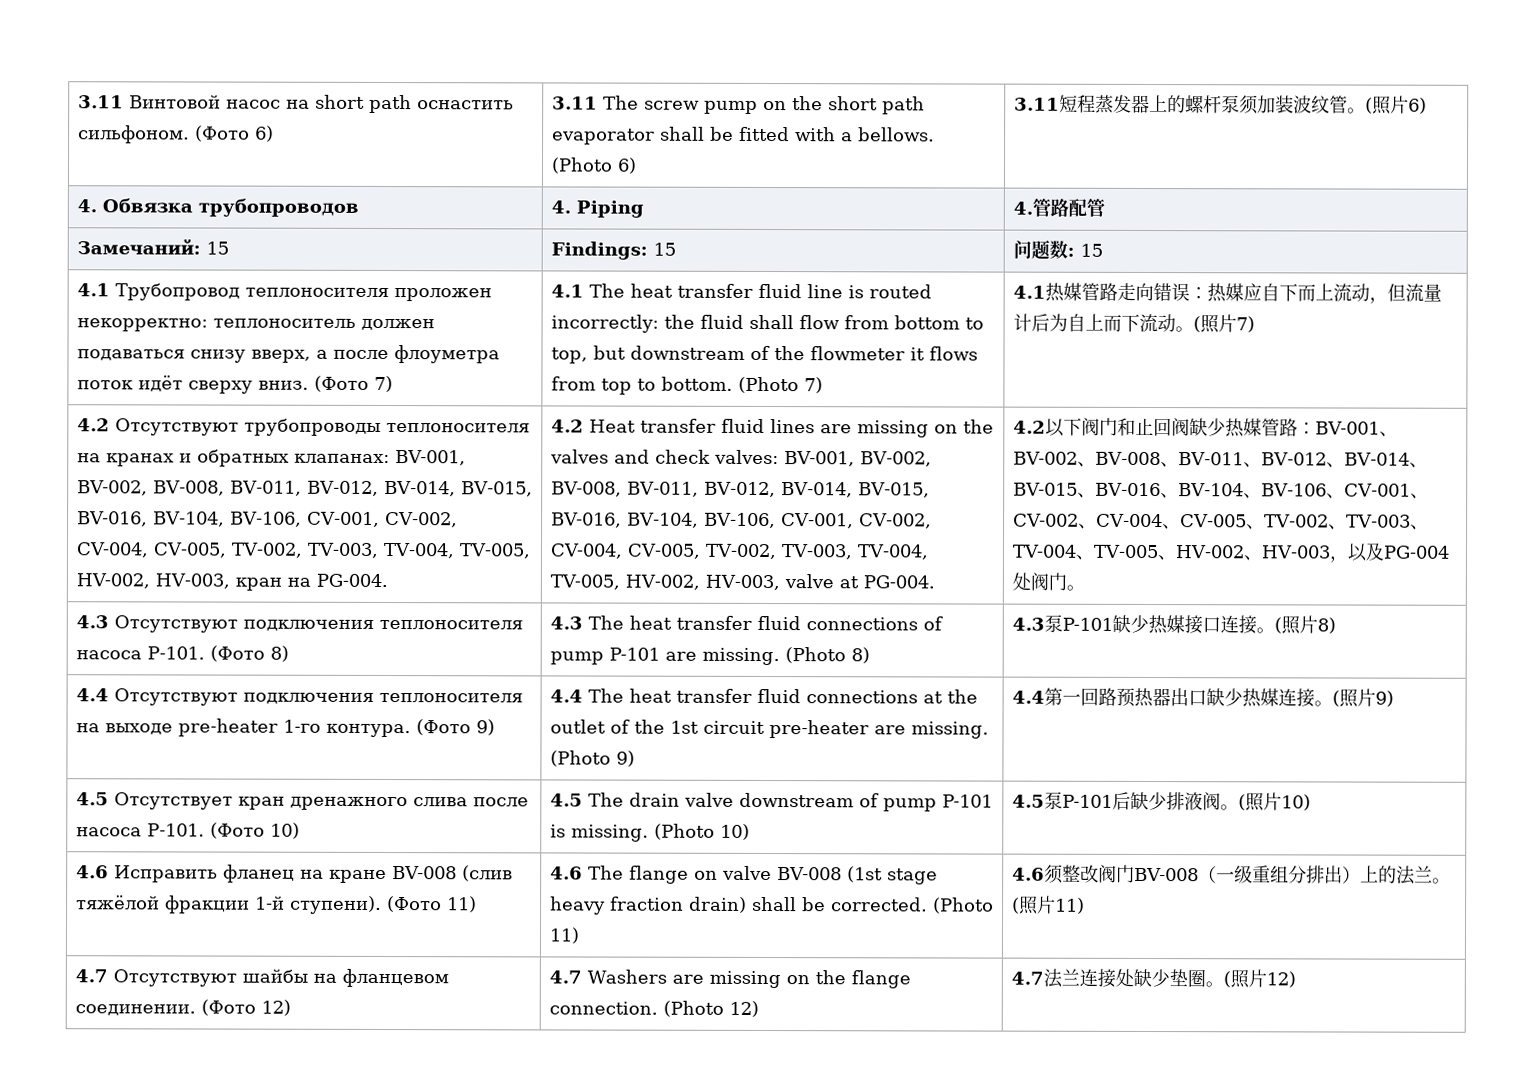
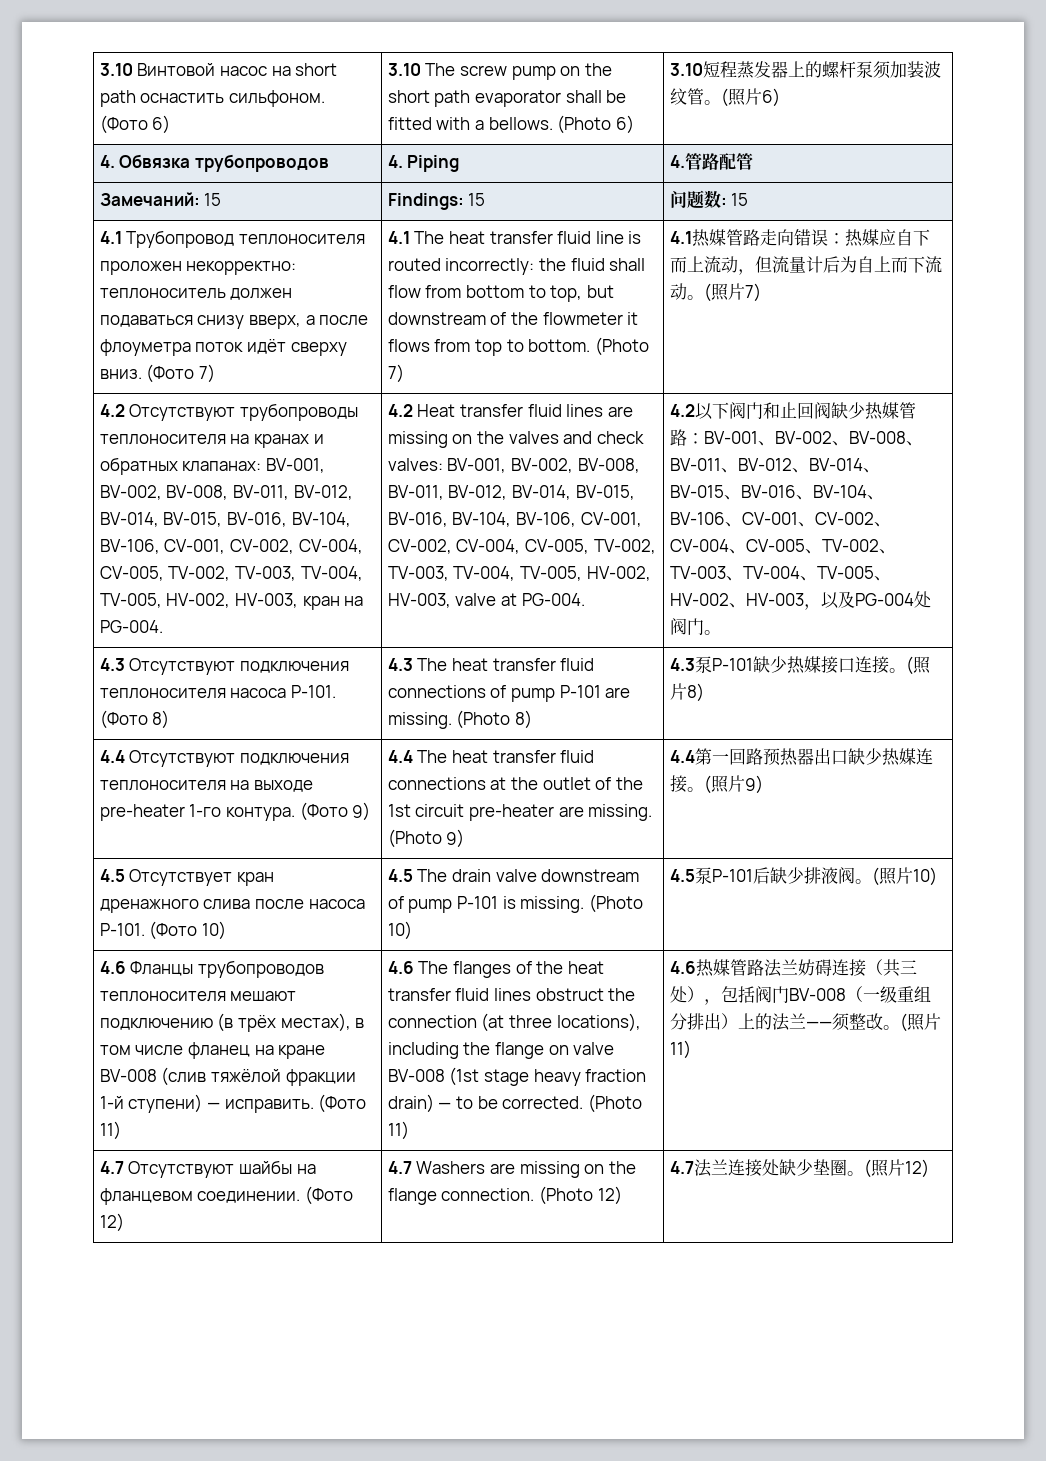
- 3.11 Винтовой насос на short path оснастить сильфоном. (Фото 6) | 3.11 The screw pump on the short path evaporator shall be fitted with a bellows. (Photo 6) | 3.11短程蒸发器上的螺杆泵须加装波纹管。(照片6)
+ 3.10 Винтовой насос на short path оснастить сильфоном. (Фото 6) | 3.10 The screw pump on the short path evaporator shall be fitted with a bellows. (Photo 6) | 3.10短程蒸发器上的螺杆泵须加装波纹管。(照片6)
- 4.6 Исправить фланец на кране BV-008 (слив тяжёлой фракции 1-й ступени).
+ 4.6 Фланцы трубопроводов теплоносителя мешают подключению (в трёх местах), в том числе фланец на кране BV-008 (слив тяжёлой фракции 1-й ступени) — исправить.
- 4.6 The flange on valve BV-008 (1st stage heavy fraction drain) shall be corrected.
+ 4.6 The flanges of the heat transfer fluid lines obstruct the connection (at three locations), including the flange on valve BV-008 (1st stage heavy fraction drain) — to be corrected.
- 4.6须整改阀门BV-008（一级重组分排出）上的法兰。
+ 4.6热媒管路法兰妨碍连接（共三处），包括阀门BV-008（一级重组分排出）上的法兰——须整改。

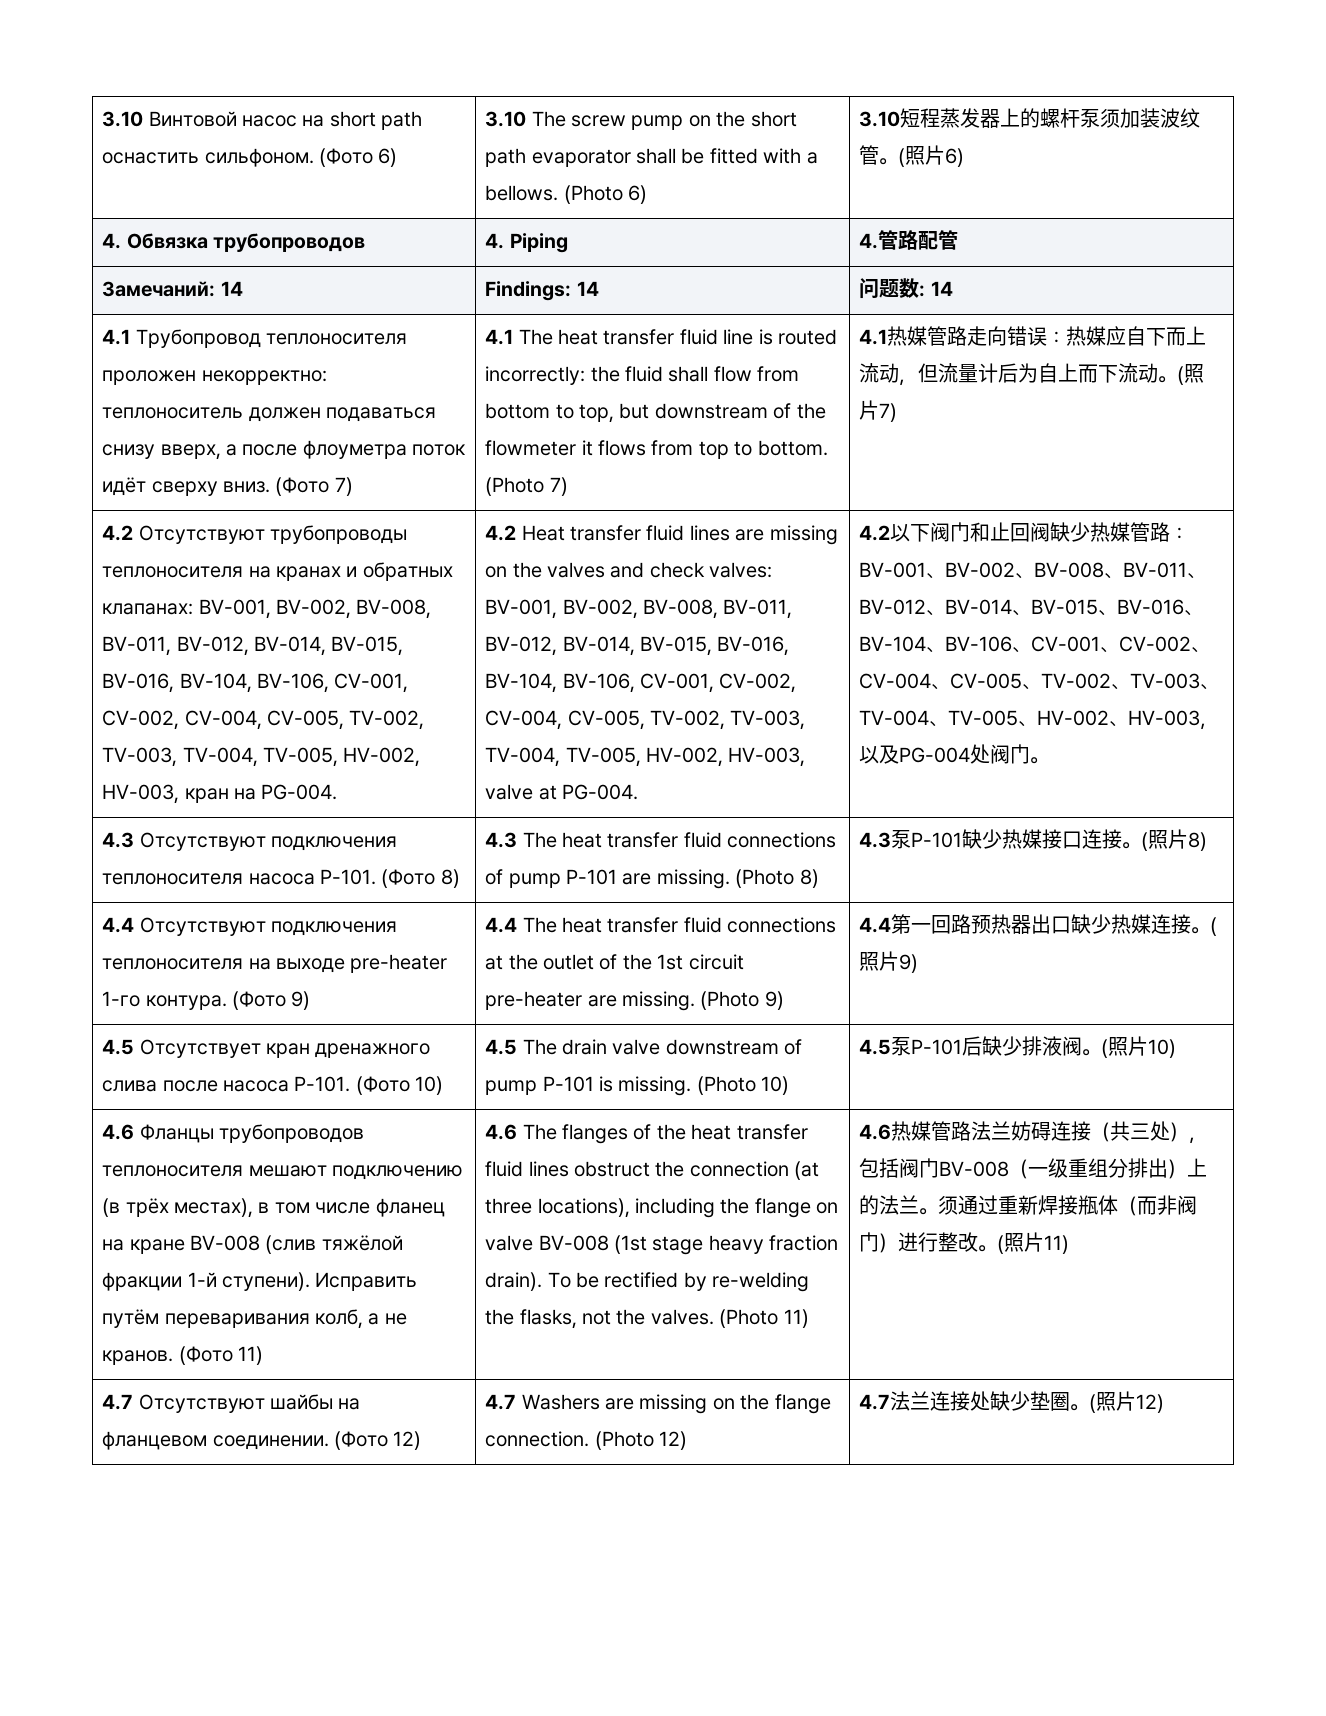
- Замечаний: 15 | Findings: 15 | 问题数: 15
+ Замечаний: 14 | Findings: 14 | 问题数: 14
- 4.6 Фланцы трубопроводов теплоносителя мешают подключению (в трёх местах), в том числе фланец на кране BV-008 (слив тяжёлой фракции 1-й ступени) — исправить.
+ 4.6 Фланцы трубопроводов теплоносителя мешают подключению (в трёх местах), в том числе фланец на кране BV-008 (слив тяжёлой фракции 1-й ступени). Исправить путём переваривания колб, а не кранов.
- 4.6 The flanges of the heat transfer fluid lines obstruct the connection (at three locations), including the flange on valve BV-008 (1st stage heavy fraction drain) — to be corrected.
+ 4.6 The flanges of the heat transfer fluid lines obstruct the connection (at three locations), including the flange on valve BV-008 (1st stage heavy fraction drain). To be rectified by re-welding the flasks, not the valves.
- 4.6热媒管路法兰妨碍连接（共三处），包括阀门BV-008（一级重组分排出）上的法兰——须整改。
+ 4.6热媒管路法兰妨碍连接（共三处），包括阀门BV-008（一级重组分排出）上的法兰。须通过重新焊接瓶体（而非阀门）进行整改。

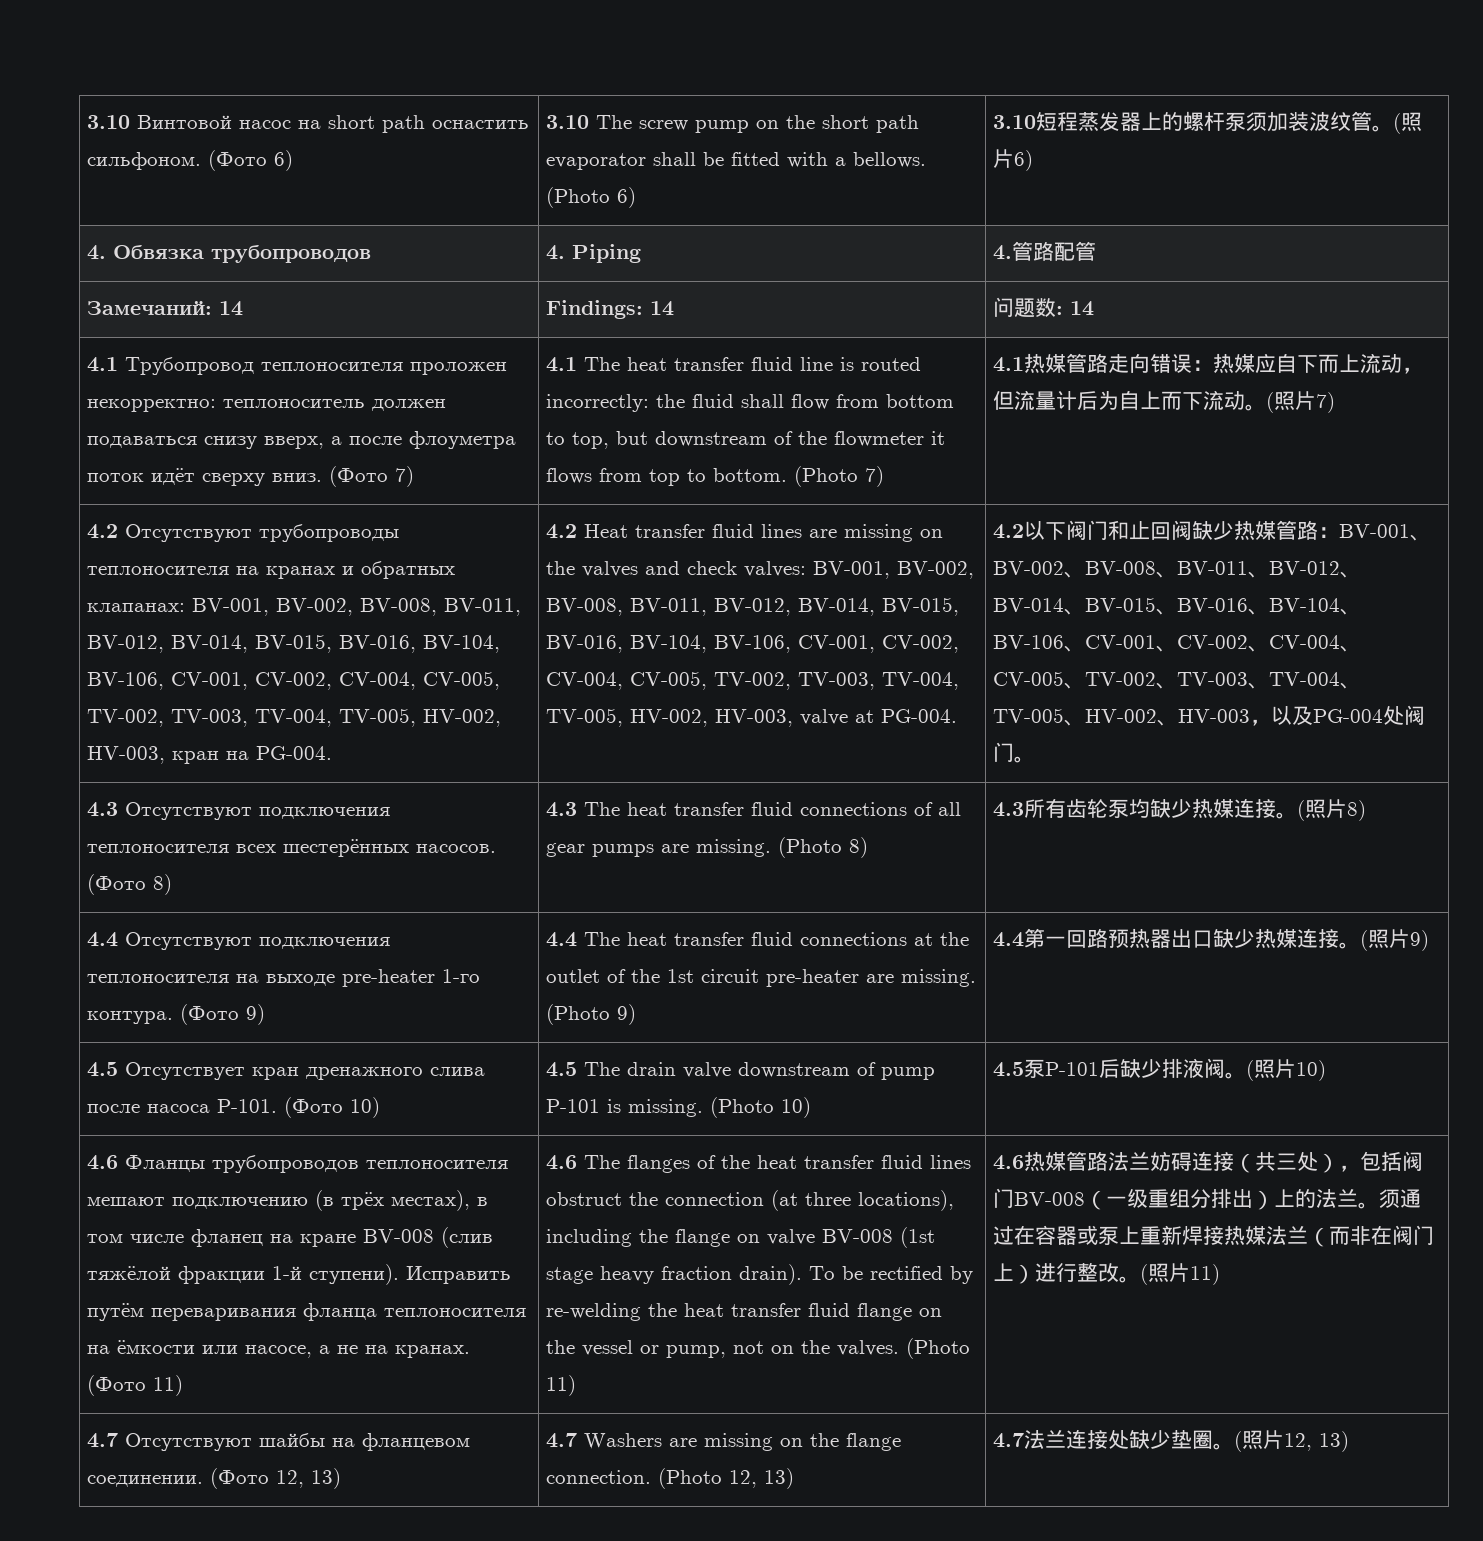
- 4.3 Отсутствуют подключения теплоносителя насоса Р-101. (Фото 8) | 4.3 The heat transfer fluid connections of pump P-101 are missing. (Photo 8) | 4.3泵P-101缺少热媒接口连接。(照片8)
+ 4.3 Отсутствуют подключения теплоносителя всех шестерённых насосов. (Фото 8) | 4.3 The heat transfer fluid connections of all gear pumps are missing. (Photo 8) | 4.3所有齿轮泵均缺少热媒连接。(照片8)
- Исправить путём переваривания колб, а не кранов.
+ Исправить путём переваривания фланца теплоносителя на ёмкости или насосе, а не на кранах.
- To be rectified by re-welding the flasks, not the valves.
+ To be rectified by re-welding the heat transfer fluid flange on the vessel or pump, not on the valves.
- 须通过重新焊接瓶体（而非阀门）进行整改。
+ 须通过在容器或泵上重新焊接热媒法兰（而非在阀门上）进行整改。
- 4.7 Отсутствуют шайбы на фланцевом соединении. (Фото 12) | 4.7 Washers are missing on the flange connection. (Photo 12) | 4.7法兰连接处缺少垫圈。(照片12)
+ 4.7 Отсутствуют шайбы на фланцевом соединении. (Фото 12, 13) | 4.7 Washers are missing on the flange connection. (Photo 12, 13) | 4.7法兰连接处缺少垫圈。(照片12, 13)

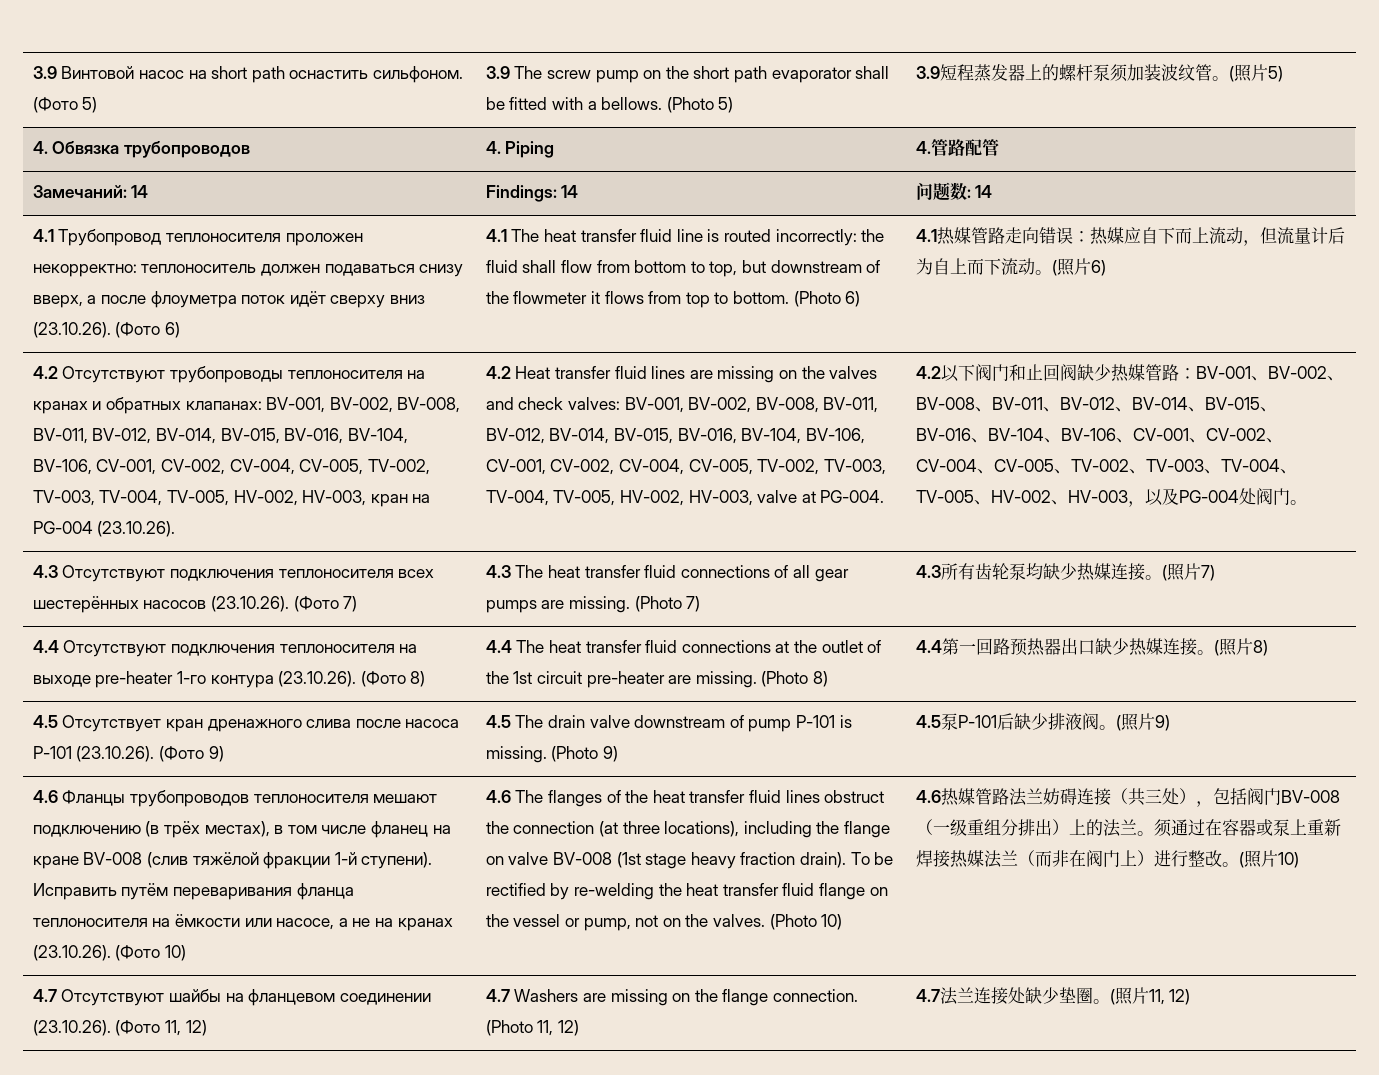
- 3.10 Винтовой насос на short path оснастить сильфоном. (Фото 6) | 3.10 The screw pump on the short path evaporator shall be fitted with a bellows. (Photo 6) | 3.10短程蒸发器上的螺杆泵须加装波纹管。(照片6)
+ 3.9 Винтовой насос на short path оснастить сильфоном. (Фото 5) | 3.9 The screw pump on the short path evaporator shall be fitted with a bellows. (Photo 5) | 3.9短程蒸发器上的螺杆泵须加装波纹管。(照片5)
- 4.1 Трубопровод теплоносителя проложен некорректно: теплоноситель должен подаваться снизу вверх, а после флоуметра поток идёт сверху вниз. (Фото 7)
+ 4.1 Трубопровод теплоносителя проложен некорректно: теплоноситель должен подаваться снизу вверх, а после флоуметра поток идёт сверху вниз (23.10.26). (Фото 6)
- (Photo 7)
+ (Photo 6)
- (照片7)
+ (照片6)
- 4.2 Отсутствуют трубопроводы теплоносителя на кранах и обратных клапанах: BV-001, BV-002, BV-008, BV-011, BV-012, BV-014, BV-015, BV-016, BV-104, BV-106, CV-001, CV-002, CV-004, CV-005, TV-002, TV-003, TV-004, TV-005, HV-002, HV-003, кран на PG-004.
+ 4.2 Отсутствуют трубопроводы теплоносителя на кранах и обратных клапанах: BV-001, BV-002, BV-008, BV-011, BV-012, BV-014, BV-015, BV-016, BV-104, BV-106, CV-001, CV-002, CV-004, CV-005, TV-002, TV-003, TV-004, TV-005, HV-002, HV-003, кран на PG-004 (23.10.26).
- 4.3 Отсутствуют подключения теплоносителя всех шестерённых насосов. (Фото 8) | 4.3 The heat transfer fluid connections of all gear pumps are missing. (Photo 8) | 4.3所有齿轮泵均缺少热媒连接。(照片8)
+ 4.3 Отсутствуют подключения теплоносителя всех шестерённых насосов (23.10.26). (Фото 7) | 4.3 The heat transfer fluid connections of all gear pumps are missing. (Photo 7) | 4.3所有齿轮泵均缺少热媒连接。(照片7)
- 4.4 Отсутствуют подключения теплоносителя на выходе pre-heater 1-го контура. (Фото 9)
+ 4.4 Отсутствуют подключения теплоносителя на выходе pre-heater 1-го контура (23.10.26). (Фото 8)
- (Photo 9)
+ (Photo 8)
- (照片9)
+ (照片8)
- 4.5 Отсутствует кран дренажного слива после насоса Р-101. (Фото 10) | 4.5 The drain valve downstream of pump P-101 is missing. (Photo 10) | 4.5泵P-101后缺少排液阀。(照片10)
+ 4.5 Отсутствует кран дренажного слива после насоса Р-101 (23.10.26). (Фото 9) | 4.5 The drain valve downstream of pump P-101 is missing. (Photo 9) | 4.5泵P-101后缺少排液阀。(照片9)
- Исправить путём переваривания фланца теплоносителя на ёмкости или насосе, а не на кранах. (Фото 11)
+ Исправить путём переваривания фланца теплоносителя на ёмкости или насосе, а не на кранах (23.10.26). (Фото 10)
- (Photo 11)
+ (Photo 10)
- (照片11)
+ (照片10)
- 4.7 Отсутствуют шайбы на фланцевом соединении. (Фото 12, 13) | 4.7 Washers are missing on the flange connection. (Photo 12, 13) | 4.7法兰连接处缺少垫圈。(照片12, 13)
+ 4.7 Отсутствуют шайбы на фланцевом соединении (23.10.26). (Фото 11, 12) | 4.7 Washers are missing on the flange connection. (Photo 11, 12) | 4.7法兰连接处缺少垫圈。(照片11, 12)

